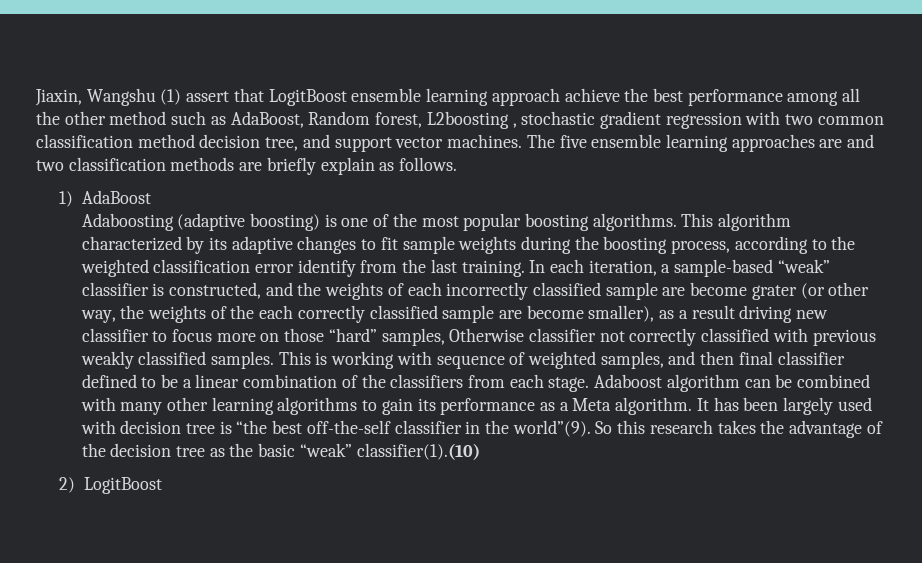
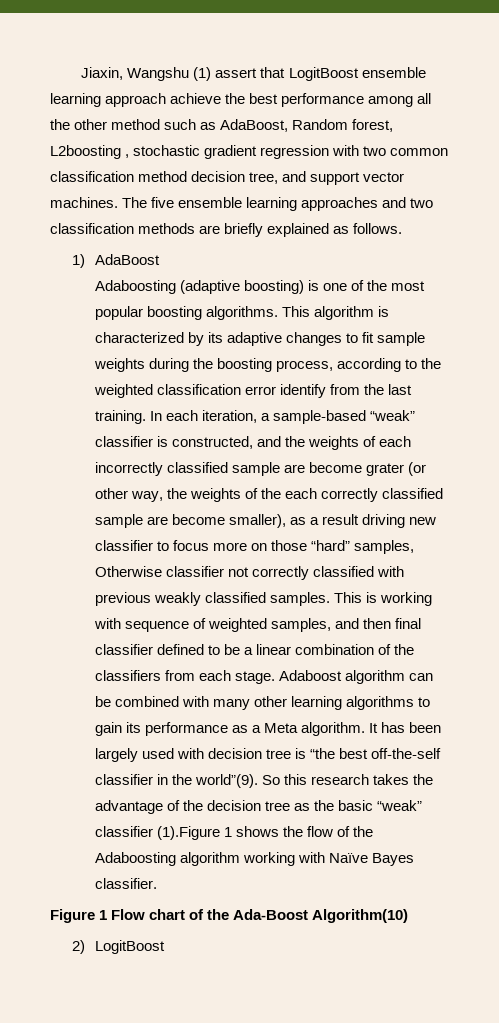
- The five ensemble learning approaches are and two classification methods are briefly explain as follows.
+ The five ensemble learning approaches and two classification methods are briefly explained as follows.
- This algorithm characterized by its adaptive changes to fit sample weights during the boosting process, according to the weighted classification error identify from the last training.
+ This algorithm is characterized by its adaptive changes to fit sample weights during the boosting process, according to the weighted classification error identify from the last training.
- So this research takes the advantage of the decision tree as the basic “weak” classifier(1).(10)
+ So this research takes the advantage of the decision tree as the basic “weak” classifier (1).Figure 1 shows the flow of the Adaboosting algorithm working with Naïve Bayes classifier.
+ Figure 1 Flow chart of the Ada-Boost Algorithm(10)

